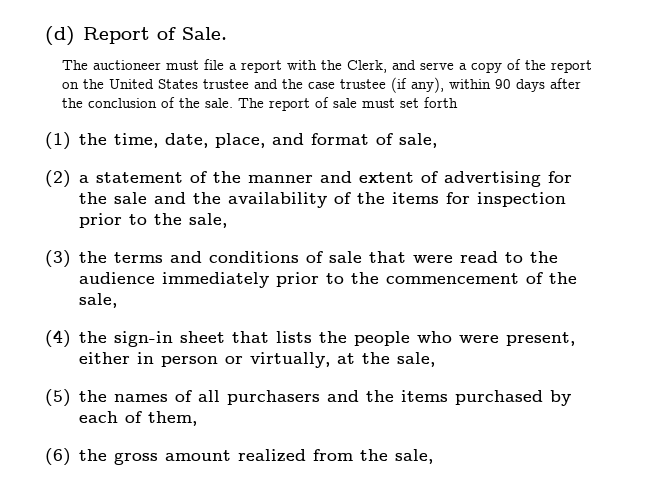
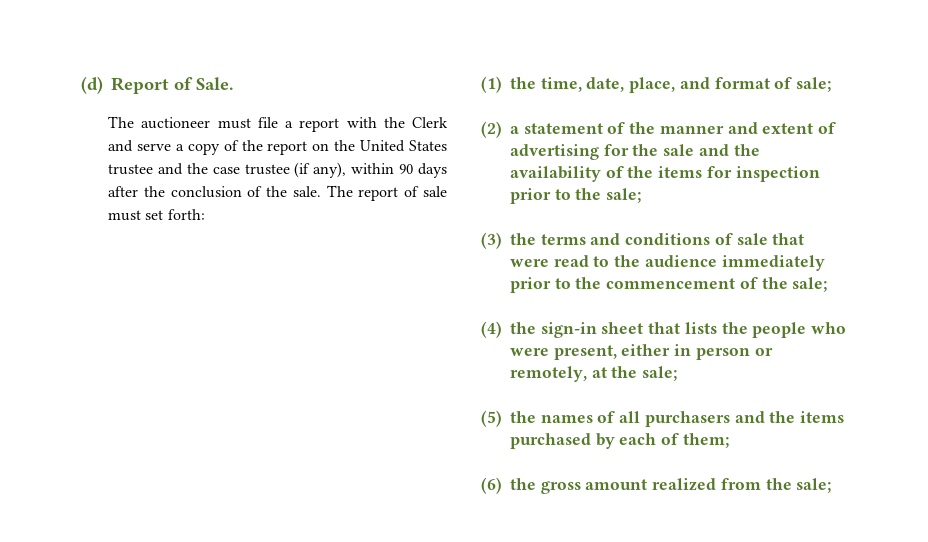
- The auctioneer must file a report with the Clerk, and serve a copy of the report on the United States trustee and the case trustee (if any), within 90 days after the conclusion of the sale.
+ The auctioneer must file a report with the Clerk and serve a copy of the report on the United States trustee and the case trustee (if any), within 90 days after the conclusion of the sale.
- The report of sale must set forth
+ The report of sale must set forth:
- (1) the time, date, place, and format of sale,
+ (1) the time, date, place, and format of sale;
- (2) a statement of the manner and extent of advertising for the sale and the availability of the items for inspection prior to the sale,
+ (2) a statement of the manner and extent of advertising for the sale and the availability of the items for inspection prior to the sale;
- (3) the terms and conditions of sale that were read to the audience immediately prior to the commencement of the sale,
+ (3) the terms and conditions of sale that were read to the audience immediately prior to the commencement of the sale;
- (4) the sign-in sheet that lists the people who were present, either in person or virtually, at the sale,
+ (4) the sign-in sheet that lists the people who were present, either in person or remotely, at the sale;
- (5) the names of all purchasers and the items purchased by each of them,
+ (5) the names of all purchasers and the items purchased by each of them;
- (6) the gross amount realized from the sale,
+ (6) the gross amount realized from the sale;

